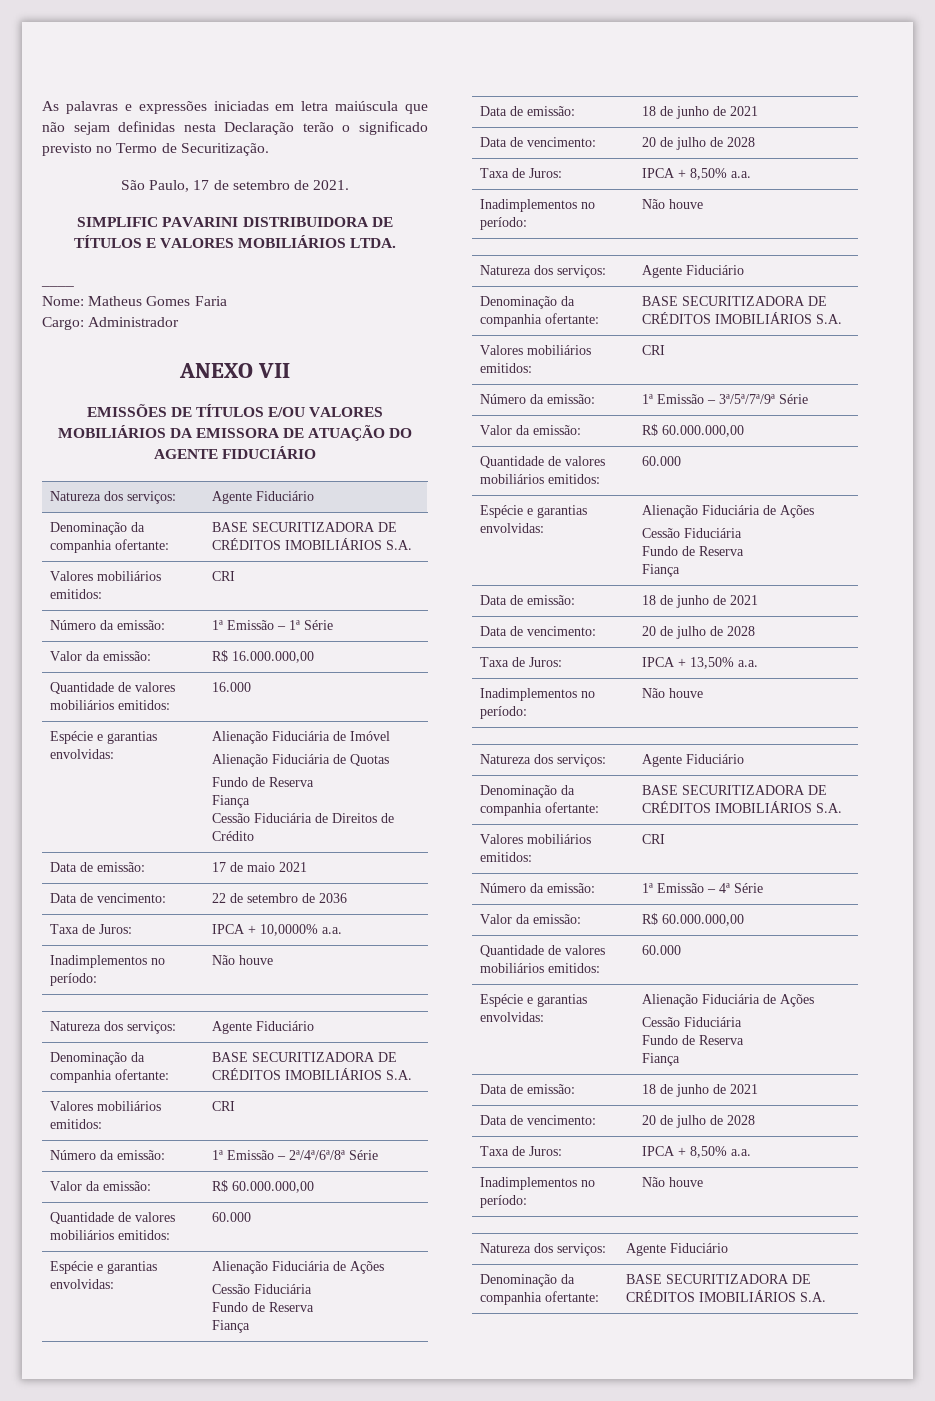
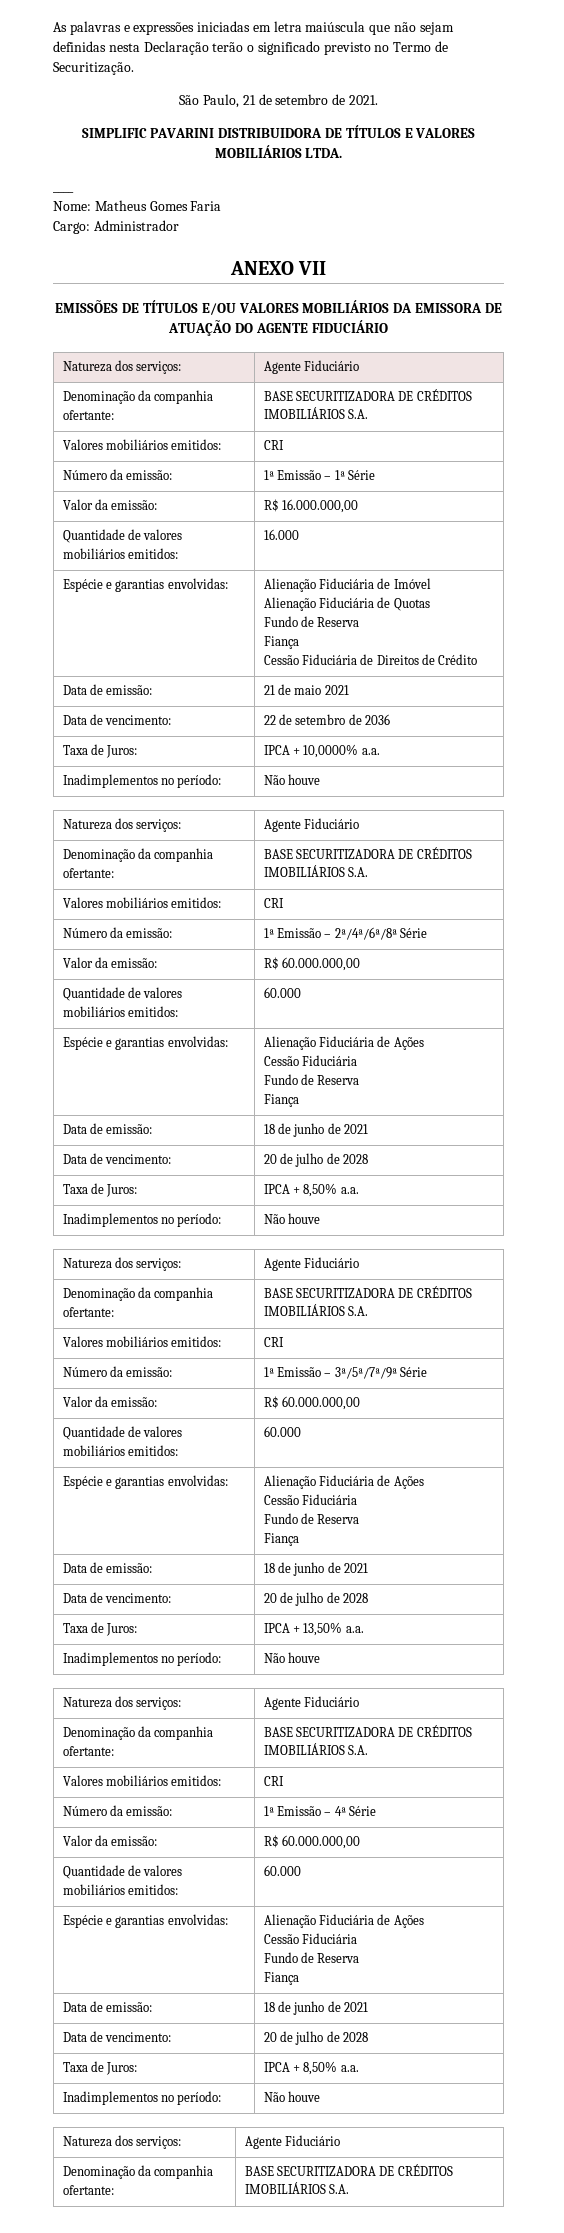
- São Paulo, 17 de setembro de 2021.
+ São Paulo, 21 de setembro de 2021.
- Data de emissão: | 17 de maio 2021
+ Data de emissão: | 21 de maio 2021

